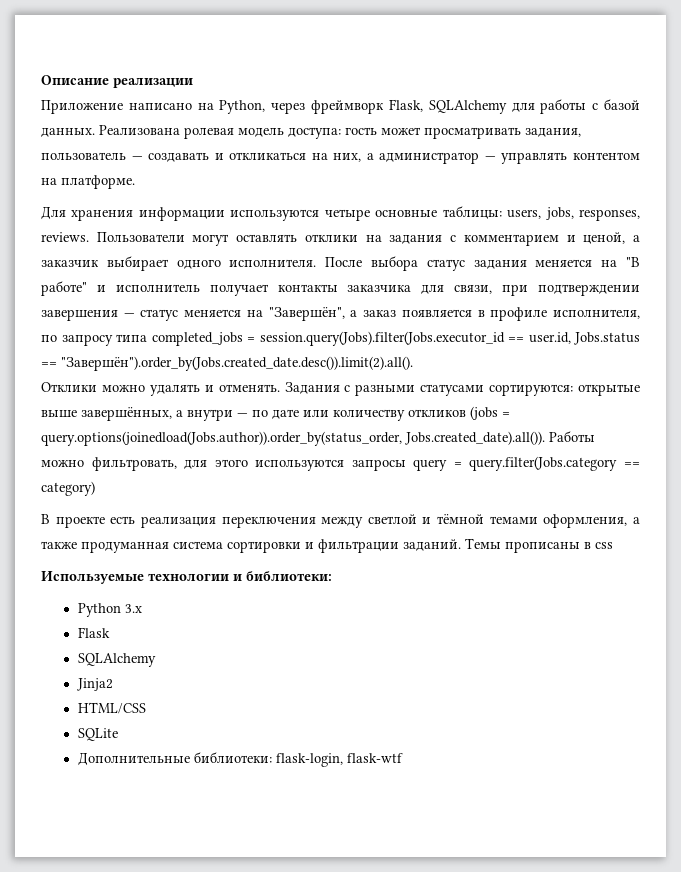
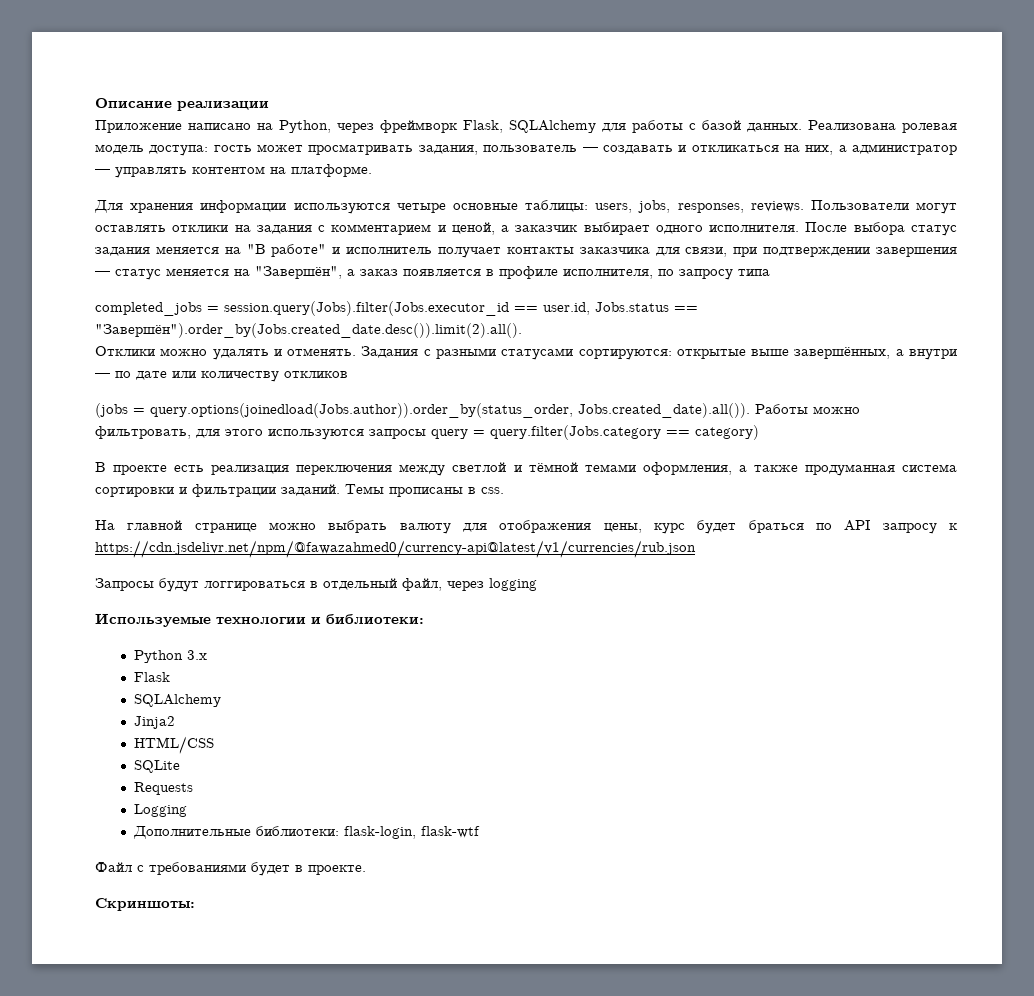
- После выбора статус задания меняется на "В работе" и исполнитель получает контакты заказчика для связи, при подтверждении завершения — статус меняется на "Завершён", а заказ появляется в профиле исполнителя, по запросу типа completed_jobs = session.query(Jobs).filter(Jobs.executor_id == user.id, Jobs.status == "Завершён").order_by(Jobs.created_date.desc()).limit(2).all().
+ После выбора статус задания меняется на "В работе" и исполнитель получает контакты заказчика для связи, при подтверждении завершения — статус меняется на "Завершён", а заказ появляется в профиле исполнителя, по запросу типа
+ completed_jobs = session.query(Jobs).filter(Jobs.executor_id == user.id, Jobs.status == "Завершён").order_by(Jobs.created_date.desc()).limit(2).all().
- Задания с разными статусами сортируются: открытые выше завершённых, а внутри — по дате или количеству откликов (jobs = query.options(joinedload(Jobs.author)).order_by(status_order, Jobs.created_date).all()). Работы можно фильтровать, для этого используются запросы query = query.filter(Jobs.category == category)
+ Задания с разными статусами сортируются: открытые выше завершённых, а внутри — по дате или количеству откликов
+ (jobs = query.options(joinedload(Jobs.author)).order_by(status_order, Jobs.created_date).all()). Работы можно фильтровать, для этого используются запросы query = query.filter(Jobs.category == category)
- Темы прописаны в css
+ Темы прописаны в css.
+ На главной странице можно выбрать валюту для отображения цены, курс будет браться по API запросу к https://cdn.jsdelivr.net/npm/@fawazahmed0/currency-api@latest/v1/currencies/rub.json
+ Запросы будут логгироваться в отдельный файл, через logging
+ Requests
+ Logging
+ Файл с требованиями будет в проекте.
+ Скриншоты:

